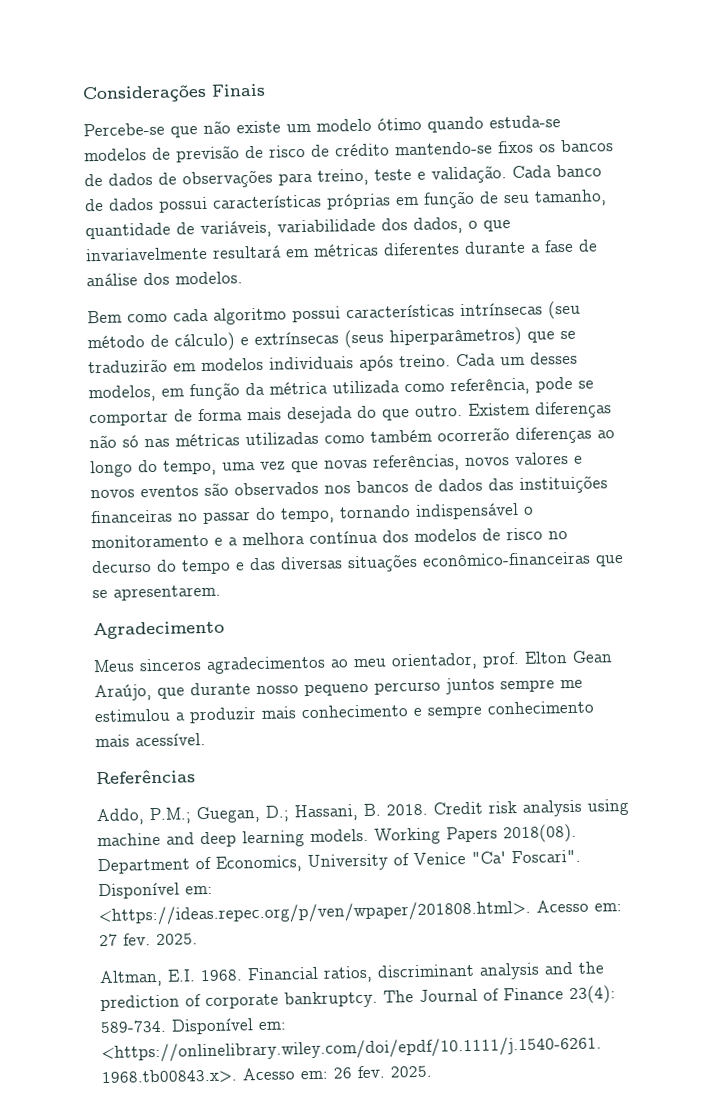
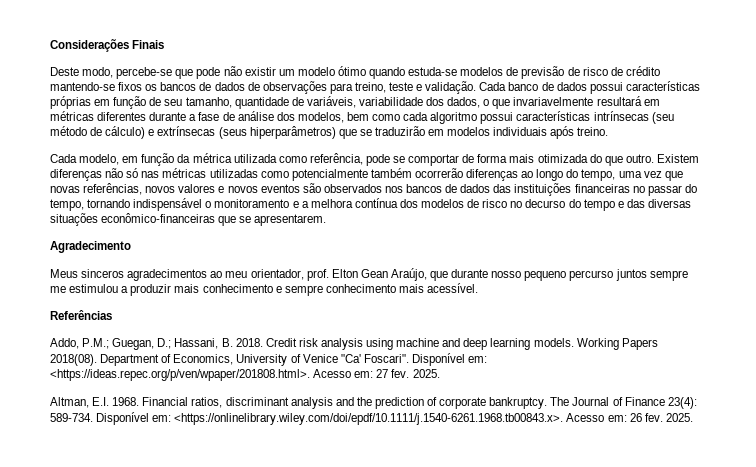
- Percebe-se que não existe um modelo ótimo quando estuda-se modelos de previsão de risco de crédito mantendo-se fixos os bancos de dados de observações para treino, teste e validação.
+ Deste modo, percebe-se que pode não existir um modelo ótimo quando estuda-se modelos de previsão de risco de crédito mantendo-se fixos os bancos de dados de observações para treino, teste e validação.
- Cada banco de dados possui características próprias em função de seu tamanho, quantidade de variáveis, variabilidade dos dados, o que invariavelmente resultará em métricas diferentes durante a fase de análise dos modelos.
- Bem como cada algoritmo possui características intrínsecas (seu método de cálculo) e extrínsecas (seus hiperparâmetros) que se traduzirão em modelos individuais após treino. Cada um desses modelos, em função da métrica utilizada como referência, pode se comportar de forma mais desejada do que outro.
+ Cada banco de dados possui características próprias em função de seu tamanho, quantidade de variáveis, variabilidade dos dados, o que invariavelmente resultará em métricas diferentes durante a fase de análise dos modelos, bem como cada algoritmo possui características intrínsecas (seu método de cálculo) e extrínsecas (seus hiperparâmetros) que se traduzirão em modelos individuais após treino.
+ Cada modelo, em função da métrica utilizada como referência, pode se comportar de forma mais otimizada do que outro.
- Existem diferenças não só nas métricas utilizadas como também ocorrerão diferenças ao longo do tempo, uma vez que novas referências, novos valores e novos eventos são observados nos bancos de dados das instituições financeiras no passar do tempo, tornando indispensável o monitoramento e a melhora contínua dos modelos de risco no decurso do tempo e das diversas situações econômico-financeiras que se apresentarem.
+ Existem diferenças não só nas métricas utilizadas como potencialmente também ocorrerão diferenças ao longo do tempo, uma vez que novas referências, novos valores e novos eventos são observados nos bancos de dados das instituições financeiras no passar do tempo, tornando indispensável o monitoramento e a melhora contínua dos modelos de risco no decurso do tempo e das diversas situações econômico-financeiras que se apresentarem.

